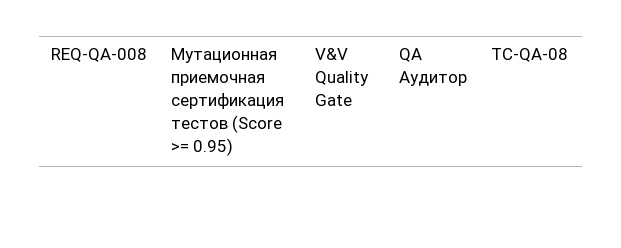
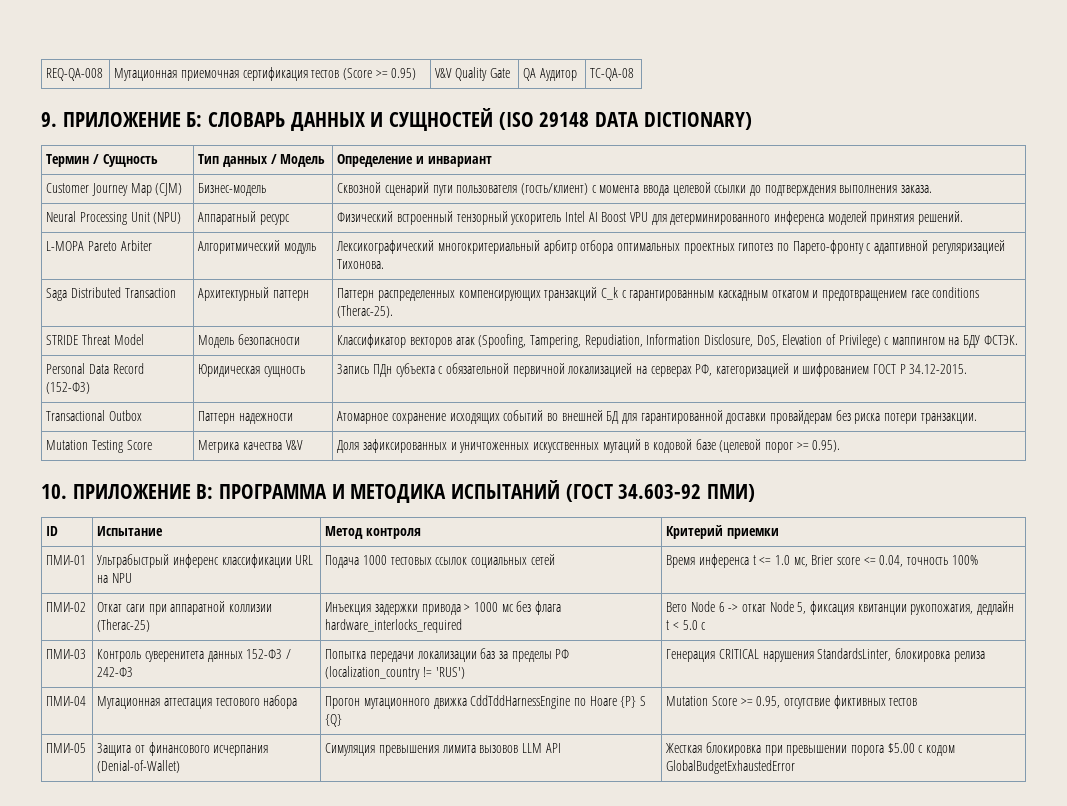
+ 9. ПРИЛОЖЕНИЕ Б: СЛОВАРЬ ДАННЫХ И СУЩНОСТЕЙ (ISO 29148 DATA DICTIONARY)
+ Термин / Сущность | Тип данных / Модель | Определение и инвариант
+ Customer Journey Map (CJM) | Бизнес-модель | Сквозной сценарий пути пользователя (гость/клиент) с момента ввода целевой ссылки до подтверждения выполнения заказа.
+ Neural Processing Unit (NPU) | Аппаратный ресурс | Физический встроенный тензорный ускоритель Intel AI Boost VPU для детерминированного инференса моделей принятия решений.
+ L-MOPA Pareto Arbiter | Алгоритмический модуль | Лексикографический многокритериальный арбитр отбора оптимальных проектных гипотез по Парето-фронту с адаптивной регуляризацией Тихонова.
+ Saga Distributed Transaction | Архитектурный паттерн | Паттерн распределенных компенсирующих транзакций C_k с гарантированным каскадным откатом и предотвращением race conditions (Therac-25).
+ STRIDE Threat Model | Модель безопасности | Классификатор векторов атак (Spoofing, Tampering, Repudiation, Information Disclosure, DoS, Elevation of Privilege) с маппингом на БДУ ФСТЭК.
+ Personal Data Record (152-ФЗ) | Юридическая сущность | Запись ПДн субъекта с обязательной первичной локализацией на серверах РФ, категоризацией и шифрованием ГОСТ Р 34.12-2015.
+ Transactional Outbox | Паттерн надежности | Атомарное сохранение исходящих событий во внешней БД для гарантированной доставки провайдерам без риска потери транзакции.
+ Mutation Testing Score | Метрика качества V&V | Доля зафиксированных и уничтоженных искусственных мутаций в кодовой базе (целевой порог >= 0.95).
+ 10. ПРИЛОЖЕНИЕ В: ПРОГРАММА И МЕТОДИКА ИСПЫТАНИЙ (ГОСТ 34.603-92 ПМИ)
+ ID | Испытание | Метод контроля | Критерий приемки
+ ПМИ-01 | Ультрабыстрый инференс классификации URL на NPU | Подача 1000 тестовых ссылок социальных сетей | Время инференса t <= 1.0 мс, Brier score <= 0.04, точность 100%
+ ПМИ-02 | Откат саги при аппаратной коллизии (Therac-25) | Инъекция задержки привода > 1000 мс без флага hardware_interlocks_required | Вето Node 6 -> откат Node 5, фиксация квитанции рукопожатия, дедлайн t < 5.0 с
+ ПМИ-03 | Контроль суверенитета данных 152-ФЗ / 242-ФЗ | Попытка передачи локализации баз за пределы РФ (localization_country != 'RUS') | Генерация CRITICAL нарушения StandardsLinter, блокировка релиза
+ ПМИ-04 | Мутационная аттестация тестового набора | Прогон мутационного движка CddTddHarnessEngine по Hoare {P} S {Q} | Mutation Score >= 0.95, отсутствие фиктивных тестов
+ ПМИ-05 | Защита от финансового исчерпания (Denial-of-Wallet) | Симуляция превышения лимита вызовов LLM API | Жесткая блокировка при превышении порога $5.00 с кодом GlobalBudgetExhaustedError

